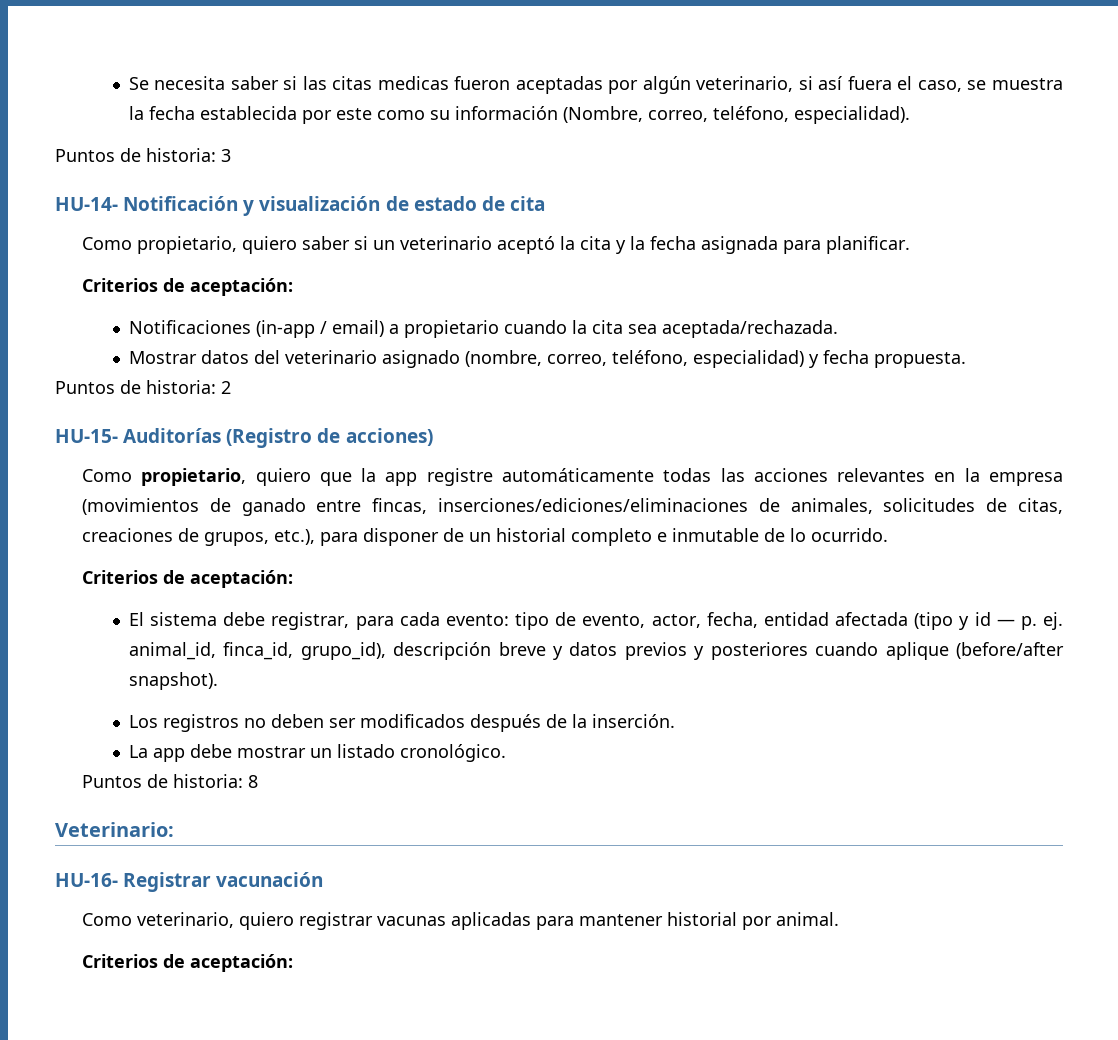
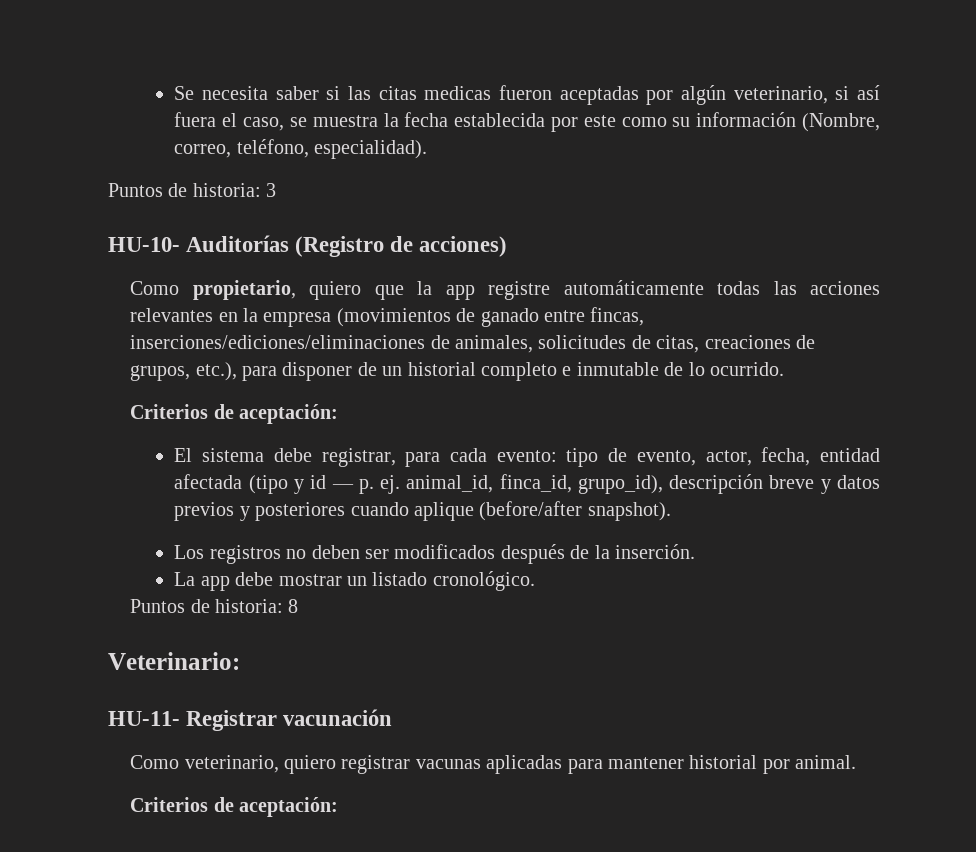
- HU-14- Notificación y visualización de estado de cita
- Como propietario, quiero saber si un veterinario aceptó la cita y la fecha asignada para planificar.
- Criterios de aceptación:
- Notificaciones (in-app / email) a propietario cuando la cita sea aceptada/rechazada.
- Mostrar datos del veterinario asignado (nombre, correo, teléfono, especialidad) y fecha propuesta.
- Puntos de historia: 2
- HU-15- Auditorías (Registro de acciones)
+ HU-10- Auditorías (Registro de acciones)
- HU-16- Registrar vacunación
+ HU-11- Registrar vacunación

